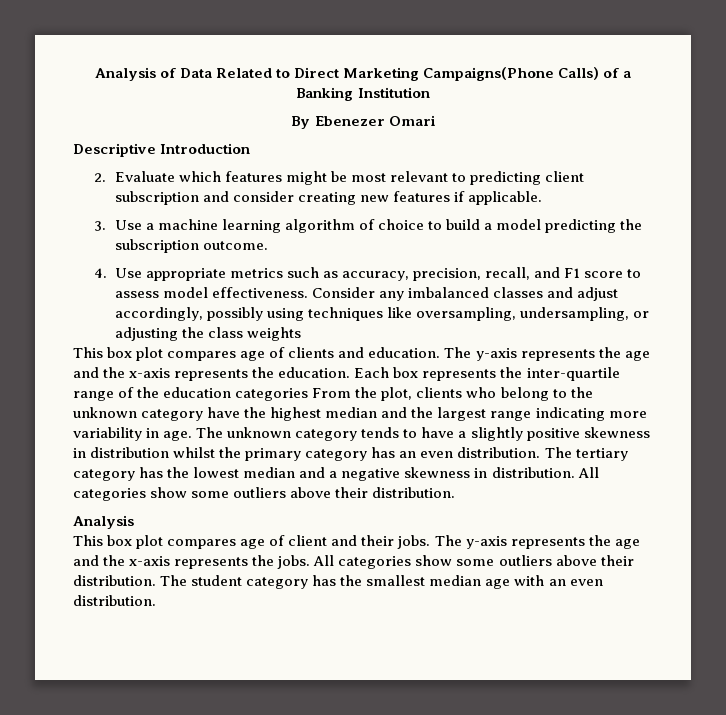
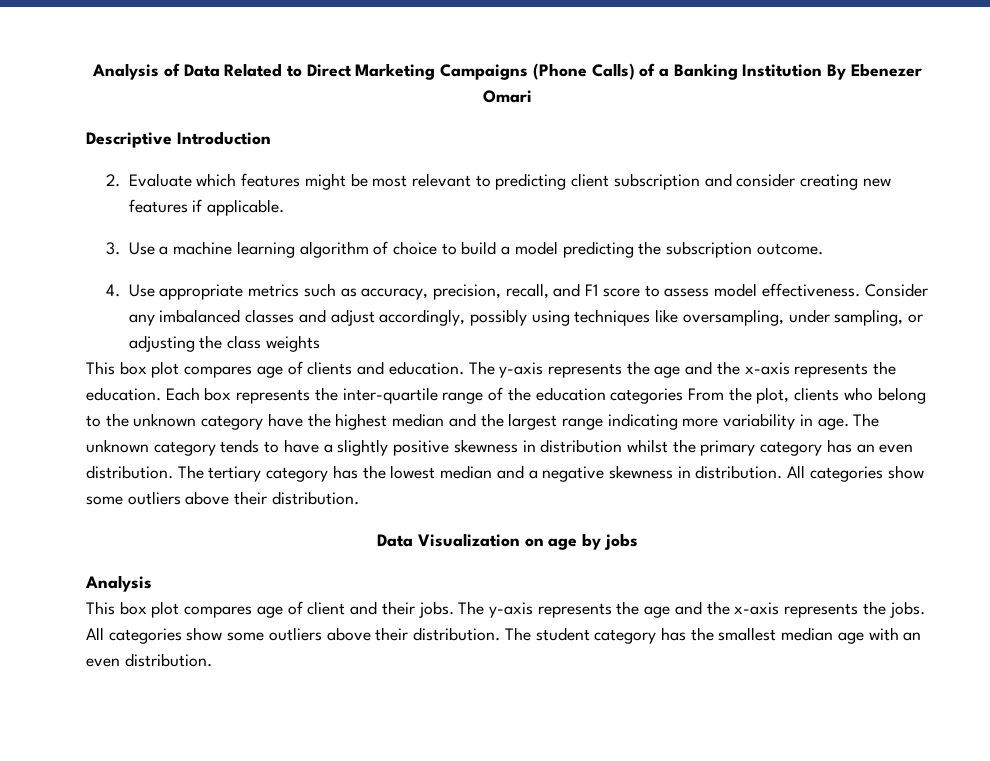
- Analysis of Data Related to Direct Marketing Campaigns(Phone Calls) of a Banking Institution
- By Ebenezer Omari
+ Analysis of Data Related to Direct Marketing Campaigns (Phone Calls) of a Banking Institution By Ebenezer Omari
- Consider any imbalanced classes and adjust accordingly, possibly using techniques like oversampling, undersampling, or adjusting the class weights
+ Consider any imbalanced classes and adjust accordingly, possibly using techniques like oversampling, under sampling, or adjusting the class weights
+ Data Visualization on age by jobs

